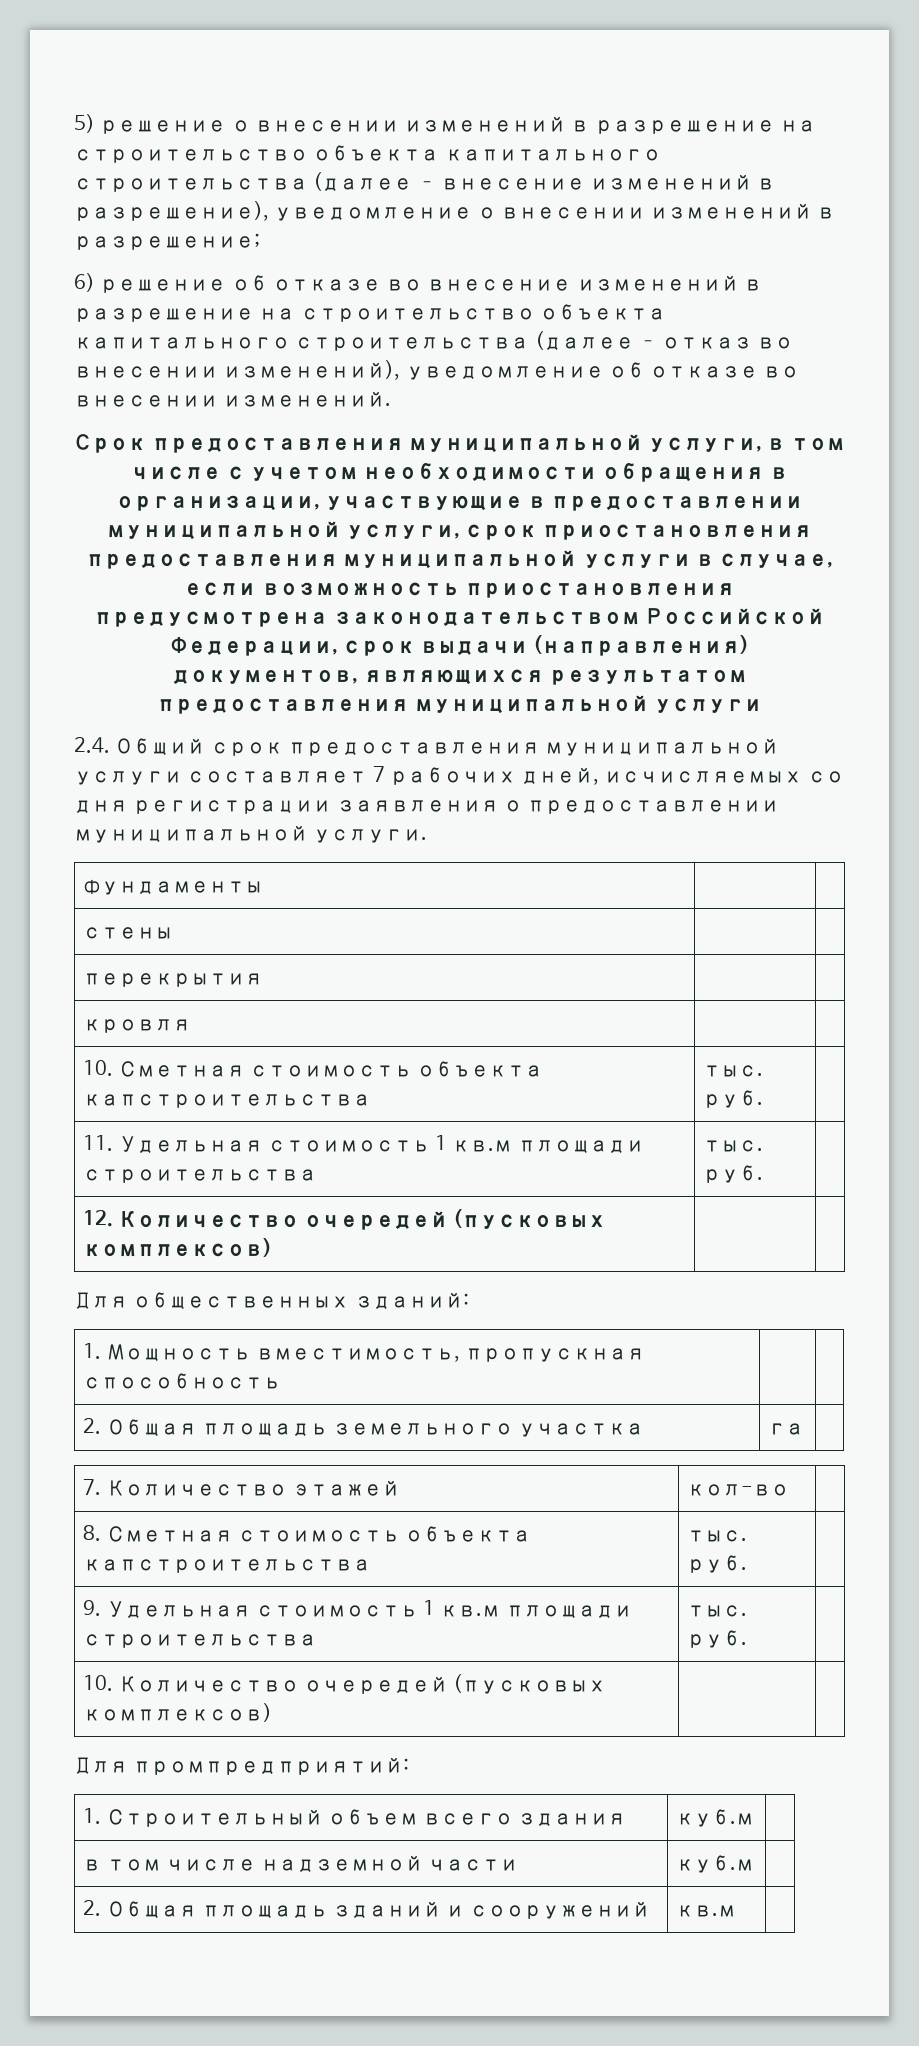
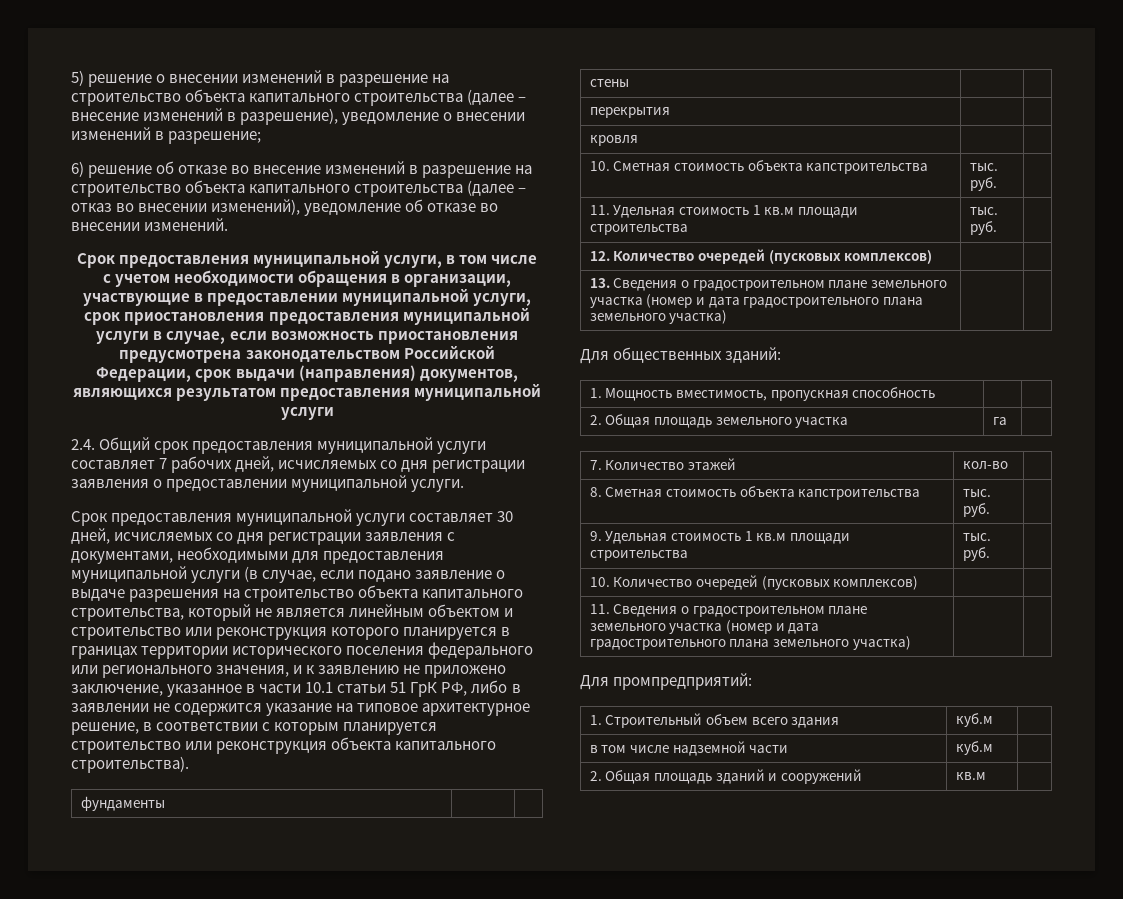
+ Срок предоставления муниципальной услуги составляет 30 дней, исчисляемых со дня регистрации заявления с документами, необходимыми для предоставления муниципальной услуги (в случае, если подано заявление о выдаче разрешения на строительство объекта капитального строительства, который не является линейным объектом и строительство или реконструкция которого планируется в границах территории исторического поселения федерального или регионального значения, и к заявлению не приложено заключение, указанное в части 10.1 статьи 51 ГрК РФ, либо в заявлении не содержится указание на типовое архитектурное решение, в соответствии с которым планируется строительство или реконструкция объекта капитального строительства).
+ 13. Сведения о градостроительном плане земельного участка (номер и дата градостроительного плана земельного участка) | |
+ 11. Сведения о градостроительном плане земельного участка (номер и дата градостроительного плана земельного участка) | |

